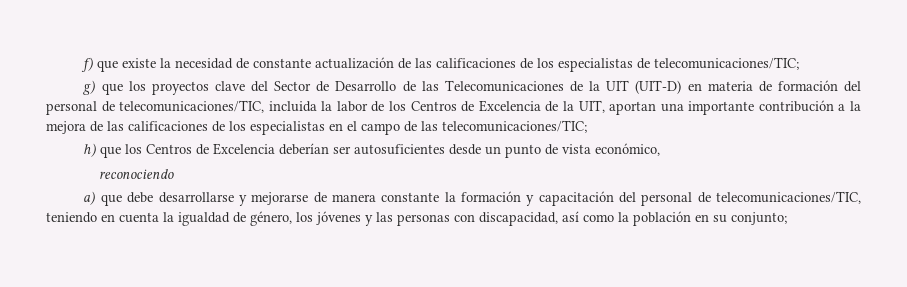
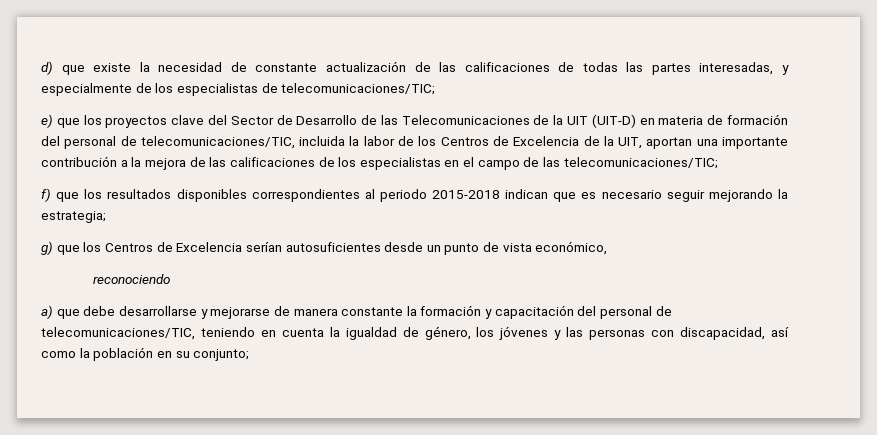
- f) que existe la necesidad de constante actualización de las calificaciones de los especialistas de telecomunicaciones/TIC;
+ d) que existe la necesidad de constante actualización de las calificaciones de todas las partes interesadas, y especialmente de los especialistas de telecomunicaciones/TIC;
- g) que los proyectos clave del Sector de Desarrollo de las Telecomunicaciones de la UIT (UIT-D) en materia de formación del personal de telecomunicaciones/TIC, incluida la labor de los Centros de Excelencia de la UIT, aportan una importante contribución a la mejora de las calificaciones de los especialistas en el campo de las telecomunicaciones/TIC;
+ e) que los proyectos clave del Sector de Desarrollo de las Telecomunicaciones de la UIT (UIT-D) en materia de formación del personal de telecomunicaciones/TIC, incluida la labor de los Centros de Excelencia de la UIT, aportan una importante contribución a la mejora de las calificaciones de los especialistas en el campo de las telecomunicaciones/TIC;
- h) que los Centros de Excelencia deberían ser autosuficientes desde un punto de vista económico,
+ f) que los resultados disponibles correspondientes al periodo 2015-2018 indican que es necesario seguir mejorando la estrategia;
+ g) que los Centros de Excelencia serían autosuficientes desde un punto de vista económico,

